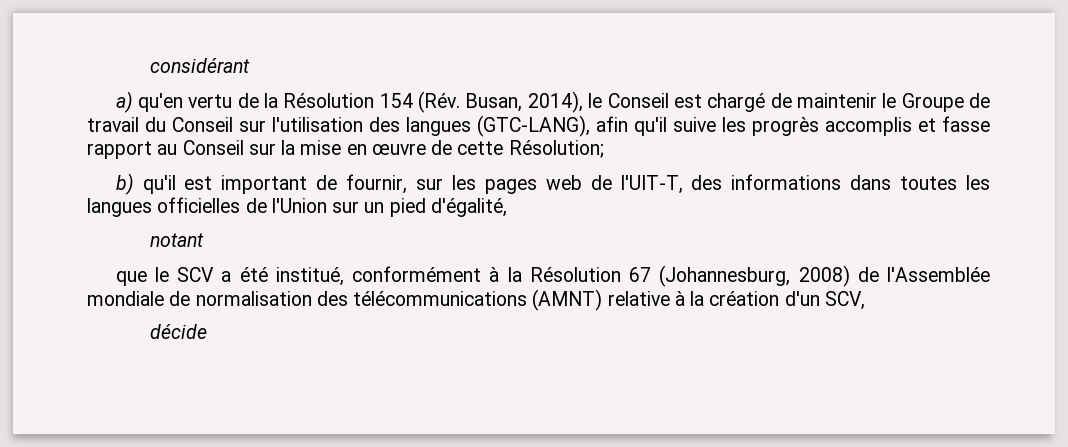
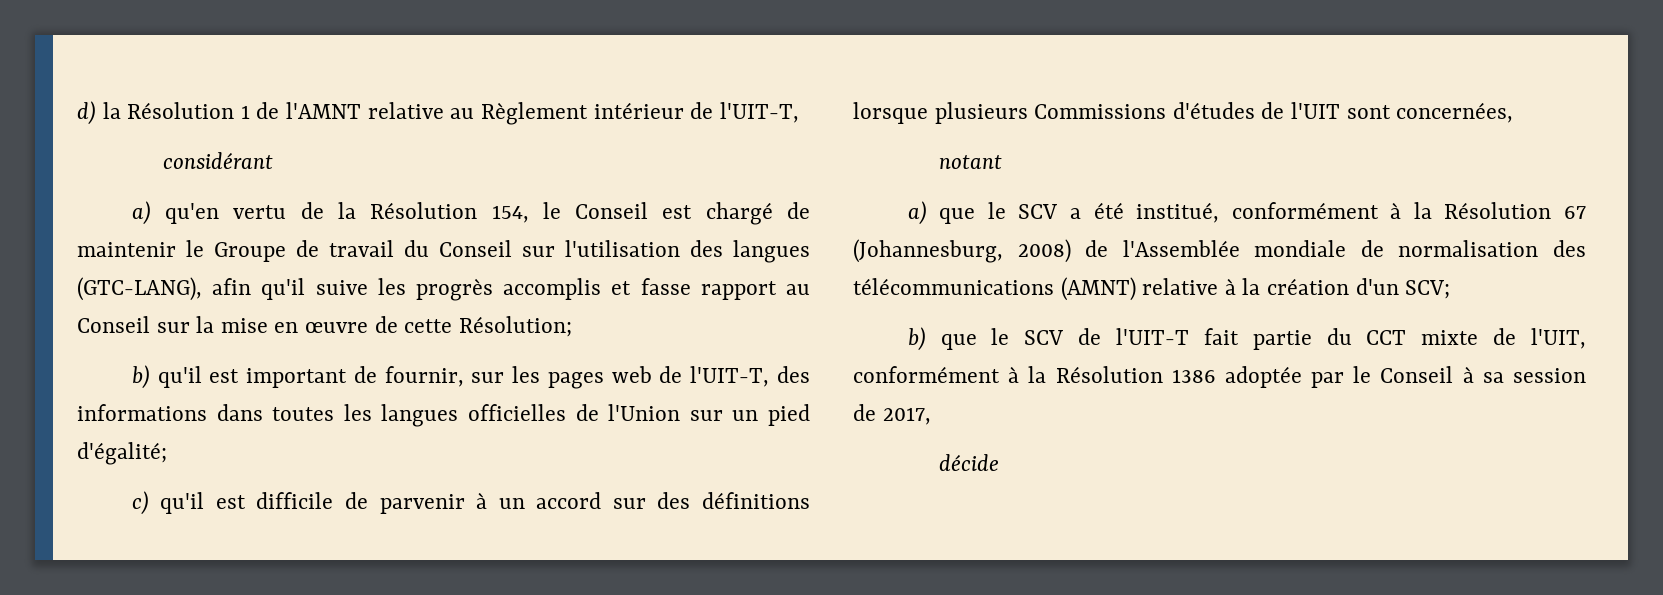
+ d) la Résolution 1 de l'AMNT relative au Règlement intérieur de l'UIT-T,
- a) qu'en vertu de la Résolution 154 (Rév. Busan, 2014), le Conseil est chargé de maintenir le Groupe de travail du Conseil sur l'utilisation des langues (GTC-LANG), afin qu'il suive les progrès accomplis et fasse rapport au Conseil sur la mise en œuvre de cette Résolution;
+ a) qu'en vertu de la Résolution 154, le Conseil est chargé de maintenir le Groupe de travail du Conseil sur l'utilisation des langues (GTC-LANG), afin qu'il suive les progrès accomplis et fasse rapport au Conseil sur la mise en œuvre de cette Résolution;
- b) qu'il est important de fournir, sur les pages web de l'UIT-T, des informations dans toutes les langues officielles de l'Union sur un pied d'égalité,
+ b) qu'il est important de fournir, sur les pages web de l'UIT-T, des informations dans toutes les langues officielles de l'Union sur un pied d'égalité;
+ c) qu'il est difficile de parvenir à un accord sur des définitions lorsque plusieurs Commissions d'études de l'UIT sont concernées,
- que le SCV a été institué, conformément à la Résolution 67 (Johannesburg, 2008) de l'Assemblée mondiale de normalisation des télécommunications (AMNT) relative à la création d'un SCV,
+ a) que le SCV a été institué, conformément à la Résolution 67 (Johannesburg, 2008) de l'Assemblée mondiale de normalisation des télécommunications (AMNT) relative à la création d'un SCV;
+ b) que le SCV de l'UIT-T fait partie du CCT mixte de l'UIT, conformément à la Résolution 1386 adoptée par le Conseil à sa session de 2017,

